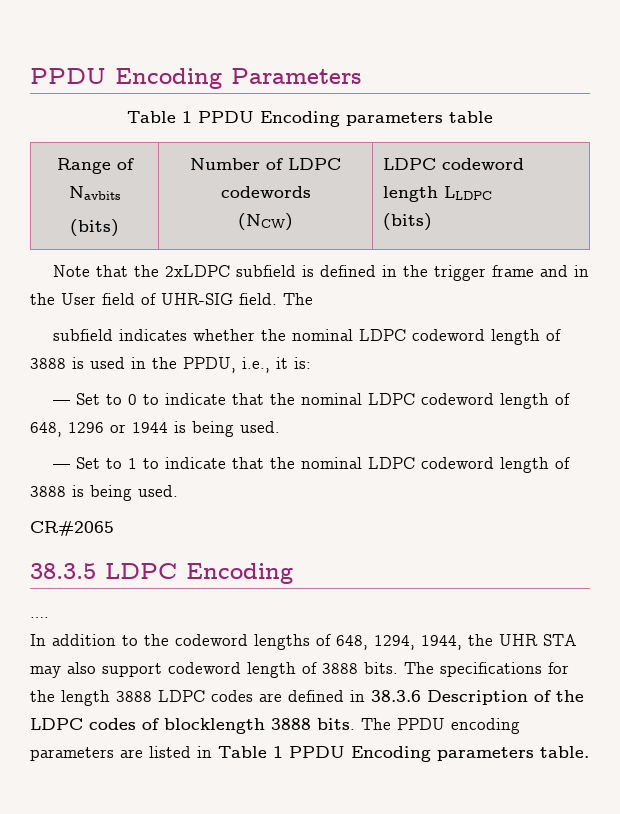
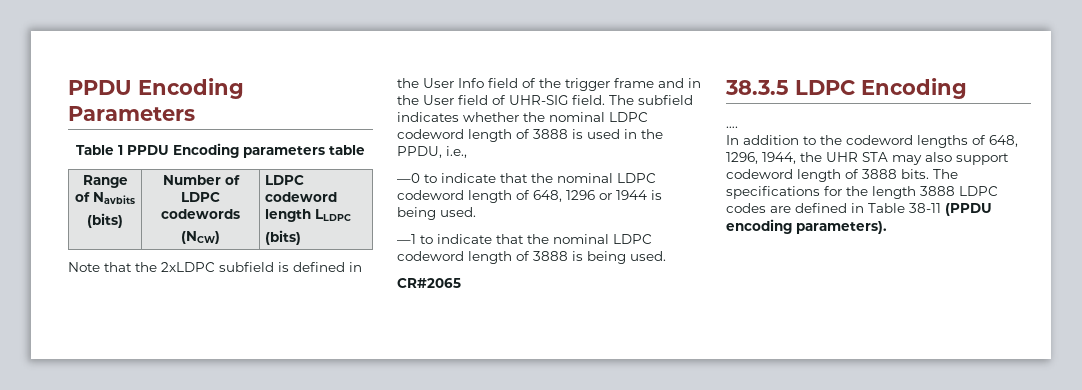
- Note that the 2xLDPC subfield is defined in the trigger frame and in the User field of UHR-SIG field. The
- subfield indicates whether the nominal LDPC codeword length of 3888 is used in the PPDU, i.e., it is:
- — Set to 0 to indicate that the nominal LDPC codeword length of 648, 1296 or 1944 is being used.
+ Note that the 2xLDPC subfield is defined in the User Info field of the trigger frame and in the User field of UHR-SIG field. The subfield indicates whether the nominal LDPC codeword length of 3888 is used in the PPDU, i.e.,
+ —0 to indicate that the nominal LDPC codeword length of 648, 1296 or 1944 is being used.
- — Set to 1 to indicate that the nominal LDPC codeword length of 3888 is being used.
+ —1 to indicate that the nominal LDPC codeword length of 3888 is being used.
- In addition to the codeword lengths of 648, 1294, 1944, the UHR STA may also support codeword length of 3888 bits.
+ In addition to the codeword lengths of 648, 1296, 1944, the UHR STA may also support codeword length of 3888 bits.
- The specifications for the length 3888 LDPC codes are defined in 38.3.6 Description of the LDPC codes of blocklength 3888 bits. The PPDU encoding parameters are listed in Table 1 PPDU Encoding parameters table.
+ The specifications for the length 3888 LDPC codes are defined in Table 38-11 (PPDU encoding parameters).

